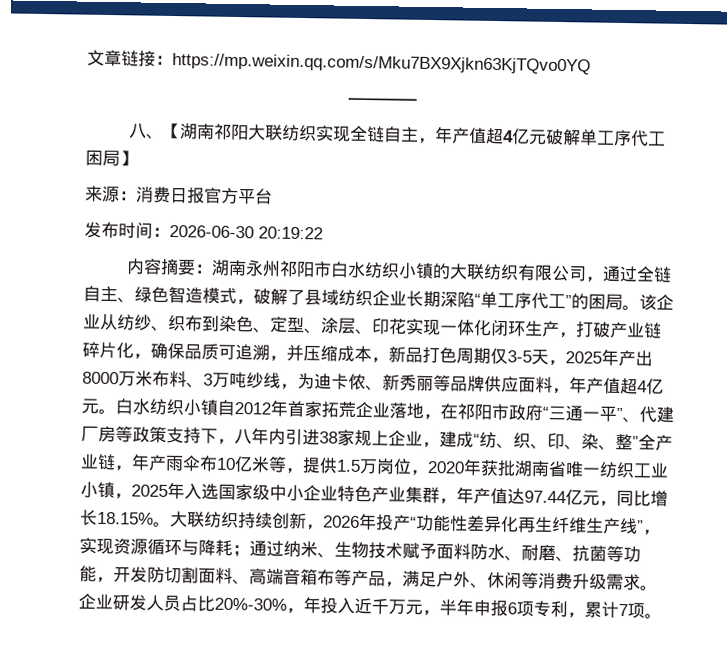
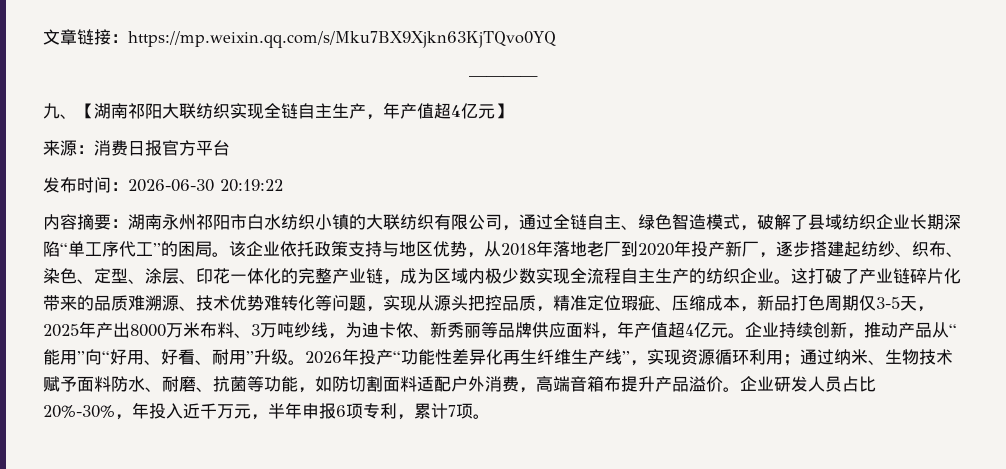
- 八、【湖南祁阳大联纺织实现全链自主，年产值超4亿元破解单工序代工困局】
+ 九、【湖南祁阳大联纺织实现全链自主生产，年产值超4亿元】
- 该企业从纺纱、织布到染色、定型、涂层、印花实现一体化闭环生产，打破产业链碎片化，确保品质可追溯，并压缩成本，新品打色周期仅3-5天，2025年产出8000万米布料、3万吨纱线，为迪卡侬、新秀丽等品牌供应面料，年产值超4亿元。
+ 该企业依托政策支持与地区优势，从2018年落地老厂到2020年投产新厂，逐步搭建起纺纱、织布、染色、定型、涂层、印花一体化的完整产业链，成为区域内极少数实现全流程自主生产的纺织企业。这打破了产业链碎片化带来的品质难溯源、技术优势难转化等问题，实现从源头把控品质，精准定位瑕疵、压缩成本，新品打色周期仅3-5天，2025年产出8000万米布料、3万吨纱线，为迪卡侬、新秀丽等品牌供应面料，年产值超4亿元。
- 白水纺织小镇自2012年首家拓荒企业落地，在祁阳市政府“三通一平”、代建厂房等政策支持下，八年内引进38家规上企业，建成“纺、织、印、染、整”全产业链，年产雨伞布10亿米等，提供1.5万岗位，2020年获批湖南省唯一纺织工业小镇，2025年入选国家级中小企业特色产业集群，年产值达97.44亿元，同比增长18.15%。大联纺织持续创新，2026年投产“功能性差异化再生纤维生产线”，实现资源循环与降耗；通过纳米、生物技术赋予面料防水、耐磨、抗菌等功能，开发防切割面料、高端音箱布等产品，满足户外、休闲等消费升级需求。
+ 企业持续创新，推动产品从“能用”向“好用、好看、耐用”升级。2026年投产“功能性差异化再生纤维生产线”，实现资源循环利用；通过纳米、生物技术赋予面料防水、耐磨、抗菌等功能，如防切割面料适配户外消费，高端音箱布提升产品溢价。

